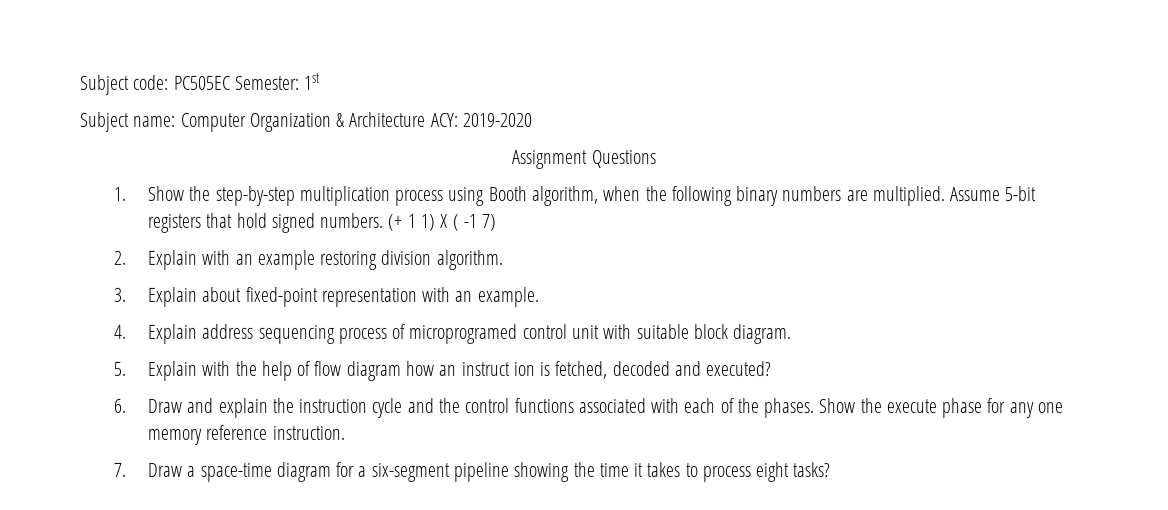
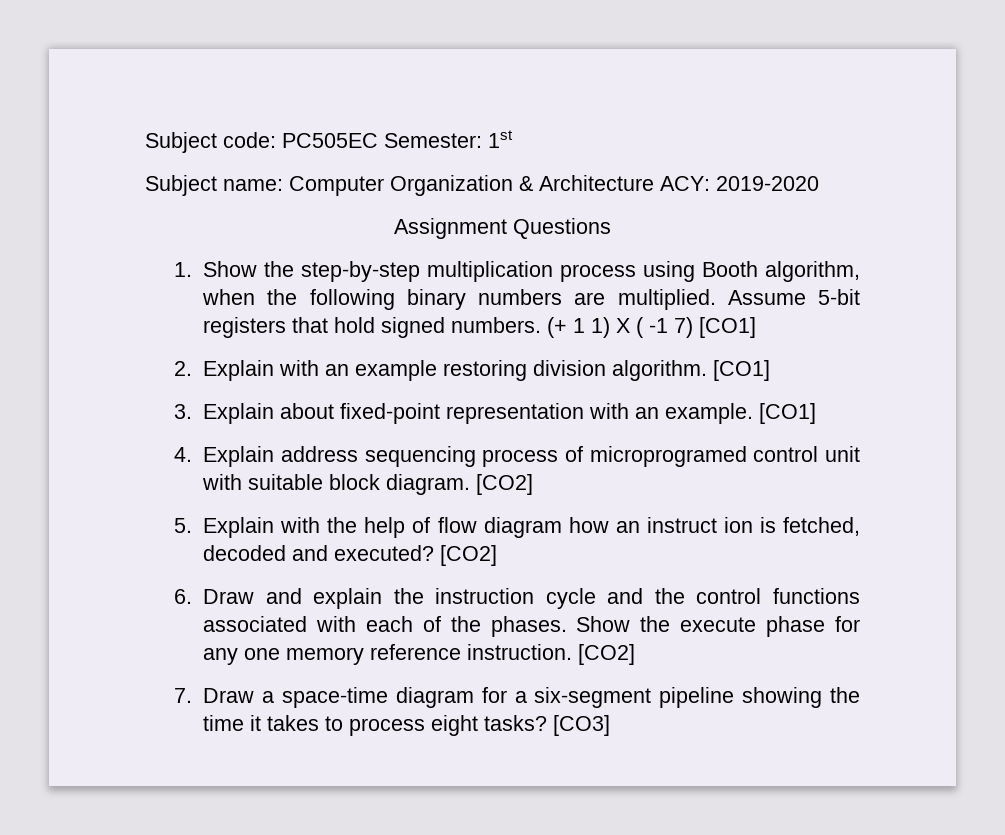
- (+ 1 1) X ( -1 7)
+ (+ 1 1) X ( -1 7) [CO1]
- 2. Explain with an example restoring division algorithm.
+ 2. Explain with an example restoring division algorithm. [CO1]
- 3. Explain about fixed-point representation with an example.
+ 3. Explain about fixed-point representation with an example. [CO1]
- 4. Explain address sequencing process of microprogramed control unit with suitable block diagram.
+ 4. Explain address sequencing process of microprogramed control unit with suitable block diagram. [CO2]
- 5. Explain with the help of flow diagram how an instruct ion is fetched, decoded and executed?
+ 5. Explain with the help of flow diagram how an instruct ion is fetched, decoded and executed? [CO2]
- Show the execute phase for any one memory reference instruction.
+ Show the execute phase for any one memory reference instruction. [CO2]
+ [CO3]

